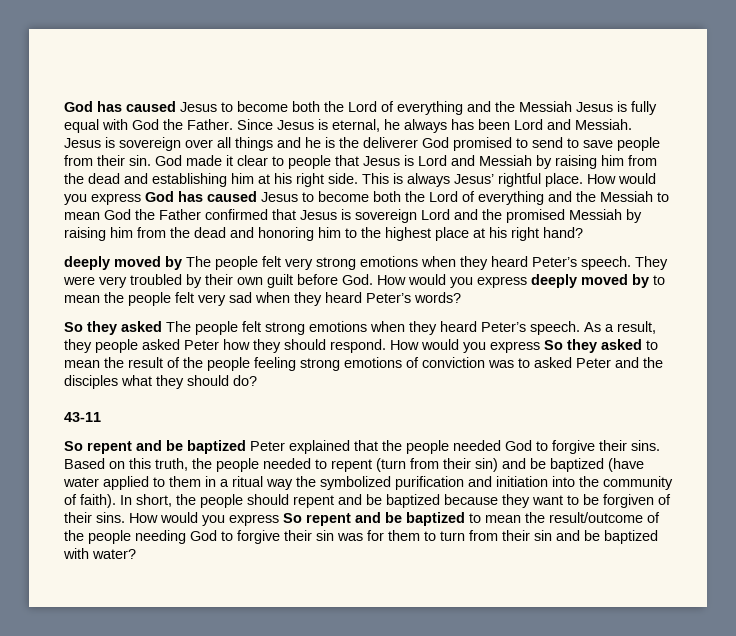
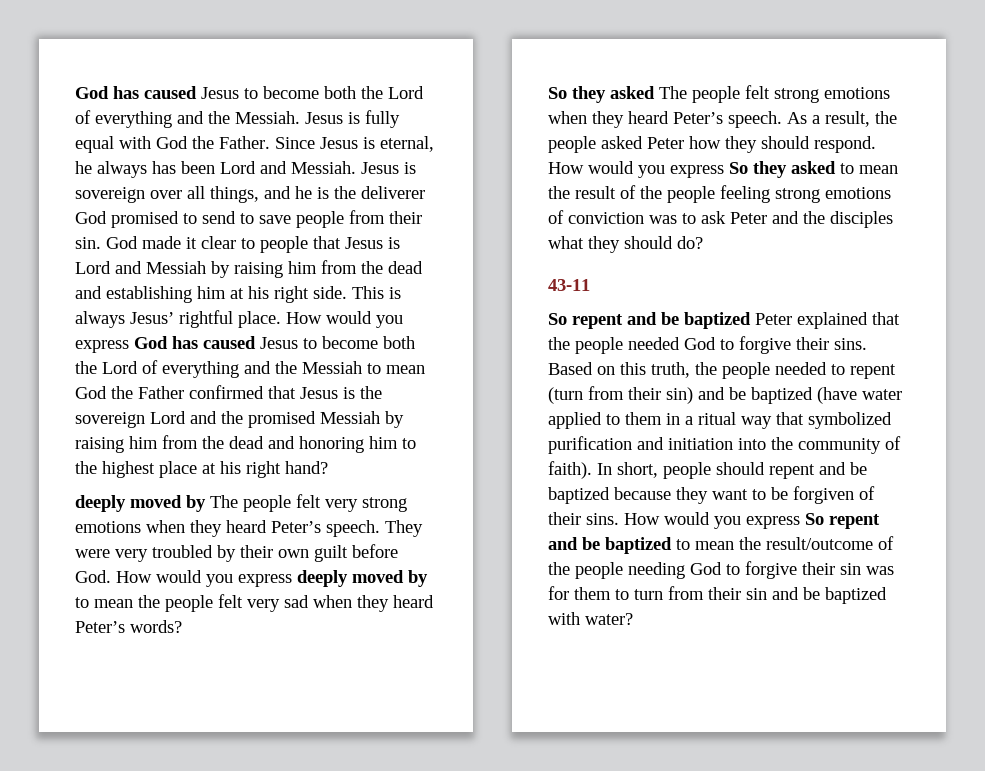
- God has caused Jesus to become both the Lord of everything and the Messiah Jesus is fully equal with God the Father.
+ God has caused Jesus to become both the Lord of everything and the Messiah. Jesus is fully equal with God the Father.
- Jesus is sovereign over all things and he is the deliverer God promised to send to save people from their sin.
+ Jesus is sovereign over all things, and he is the deliverer God promised to send to save people from their sin.
- How would you express God has caused Jesus to become both the Lord of everything and the Messiah to mean God the Father confirmed that Jesus is sovereign Lord and the promised Messiah by raising him from the dead and honoring him to the highest place at his right hand?
+ How would you express God has caused Jesus to become both the Lord of everything and the Messiah to mean God the Father confirmed that Jesus is the sovereign Lord and the promised Messiah by raising him from the dead and honoring him to the highest place at his right hand?
- As a result, they people asked Peter how they should respond.
+ As a result, the people asked Peter how they should respond.
- How would you express So they asked to mean the result of the people feeling strong emotions of conviction was to asked Peter and the disciples what they should do?
+ How would you express So they asked to mean the result of the people feeling strong emotions of conviction was to ask Peter and the disciples what they should do?
- Based on this truth, the people needed to repent (turn from their sin) and be baptized (have water applied to them in a ritual way the symbolized purification and initiation into the community of faith).
+ Based on this truth, the people needed to repent (turn from their sin) and be baptized (have water applied to them in a ritual way that symbolized purification and initiation into the community of faith).
- In short, the people should repent and be baptized because they want to be forgiven of their sins.
+ In short, people should repent and be baptized because they want to be forgiven of their sins.

